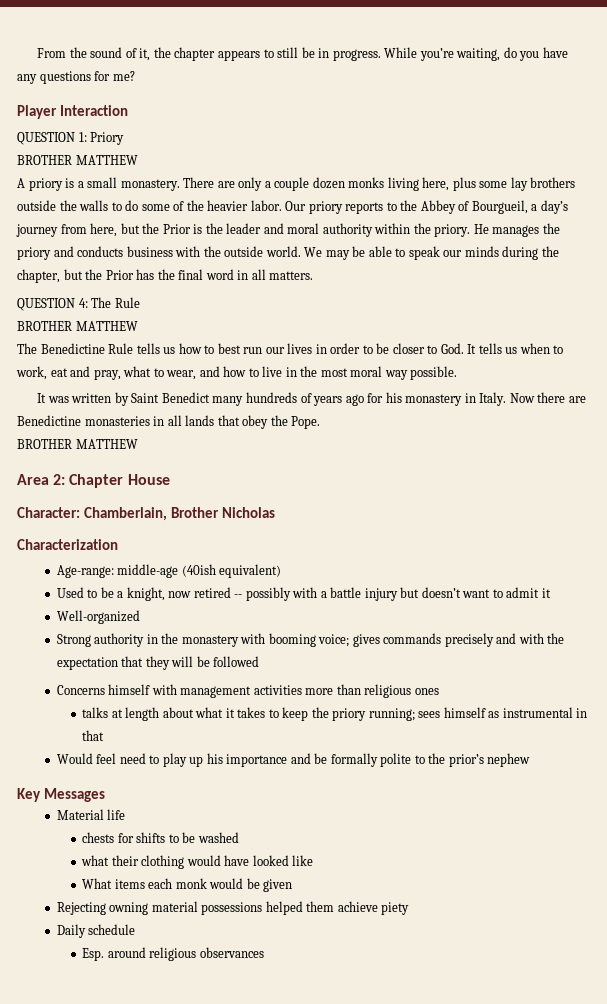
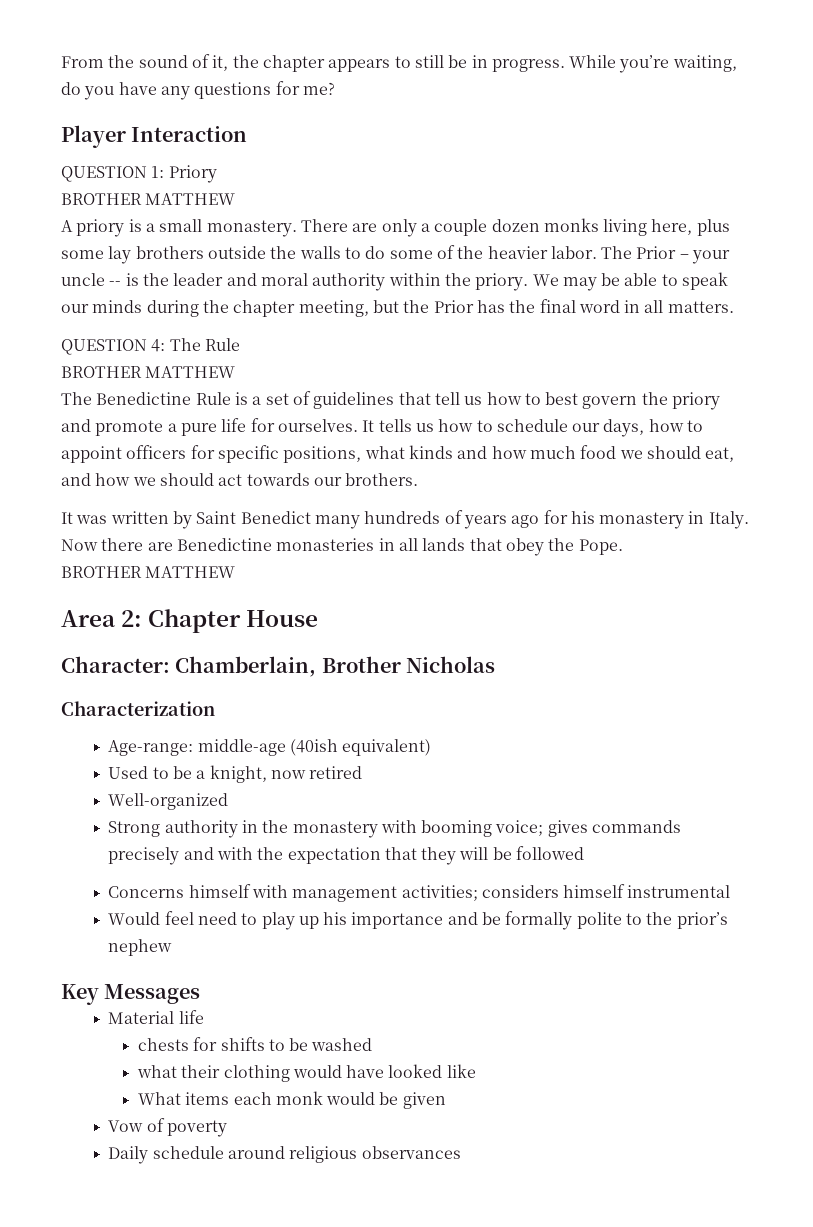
- Our priory reports to the Abbey of Bourgueil, a day’s journey from here, but the Prior is the leader and moral authority within the priory.
+ The Prior – your uncle -- is the leader and moral authority within the priory.
- He manages the priory and conducts business with the outside world.
- We may be able to speak our minds during the chapter, but the Prior has the final word in all matters.
+ We may be able to speak our minds during the chapter meeting, but the Prior has the final word in all matters.
- The Benedictine Rule tells us how to best run our lives in order to be closer to God. It tells us when to work, eat and pray, what to wear, and how to live in the most moral way possible.
+ The Benedictine Rule is a set of guidelines that tell us how to best govern the priory and promote a pure life for ourselves. It tells us how to schedule our days, how to appoint officers for specific positions, what kinds and how much food we should eat, and how we should act towards our brothers.
- Used to be a knight, now retired -- possibly with a battle injury but doesn’t want to admit it
+ Used to be a knight, now retired
- Concerns himself with management activities more than religious ones
- talks at length about what it takes to keep the priory running; sees himself as instrumental in that
+ Concerns himself with management activities; considers himself instrumental
- Rejecting owning material possessions helped them achieve piety
+ Vow of poverty
- Daily schedule
- Esp. around religious observances
+ Daily schedule around religious observances

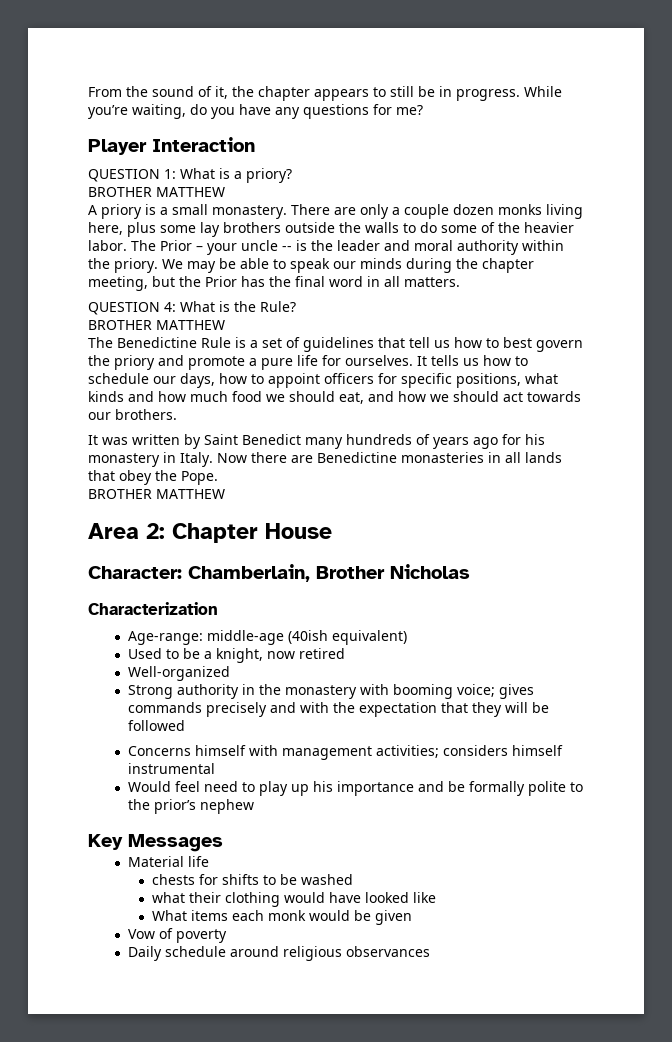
- QUESTION 1: Priory
+ QUESTION 1: What is a priory?
- QUESTION 4: The Rule
+ QUESTION 4: What is the Rule?

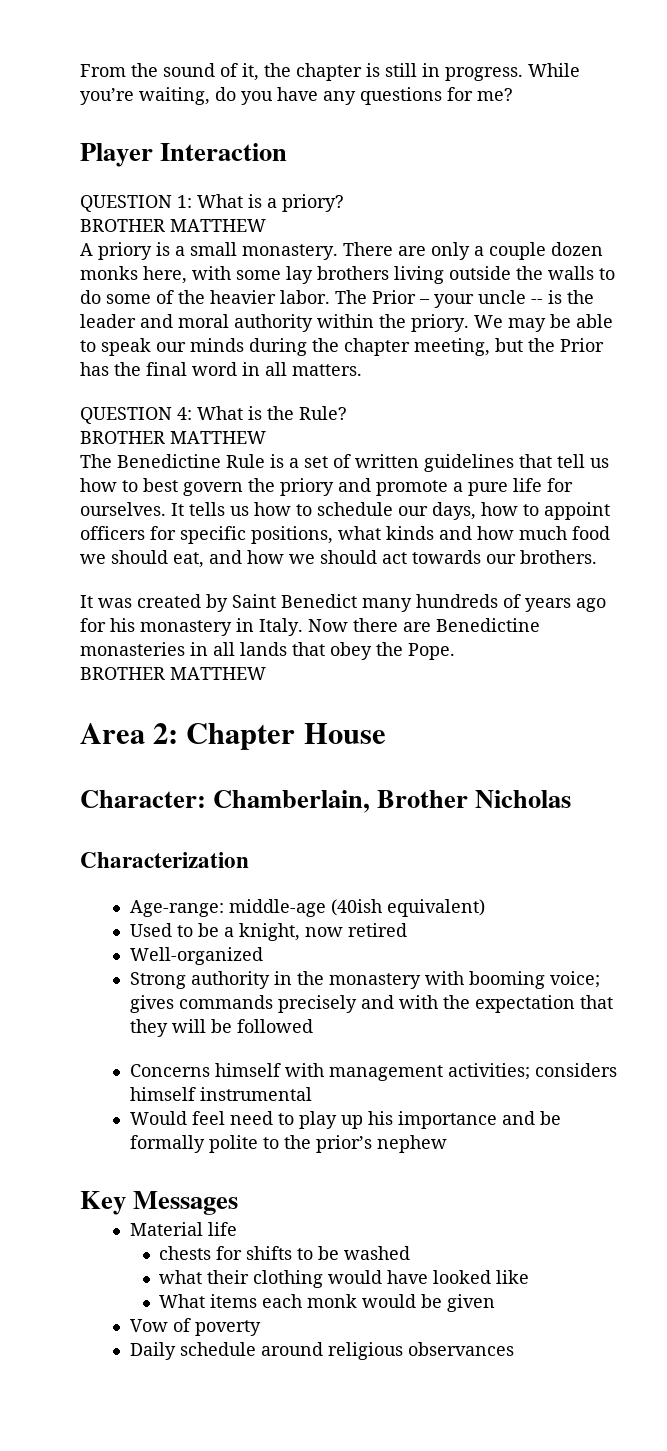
- From the sound of it, the chapter appears to still be in progress.
+ From the sound of it, the chapter is still in progress.
- There are only a couple dozen monks living here, plus some lay brothers outside the walls to do some of the heavier labor.
+ There are only a couple dozen monks here, with some lay brothers living outside the walls to do some of the heavier labor.
- The Benedictine Rule is a set of guidelines that tell us how to best govern the priory and promote a pure life for ourselves.
+ The Benedictine Rule is a set of written guidelines that tell us how to best govern the priory and promote a pure life for ourselves.
- It was written by Saint Benedict many hundreds of years ago for his monastery in Italy.
+ It was created by Saint Benedict many hundreds of years ago for his monastery in Italy.

